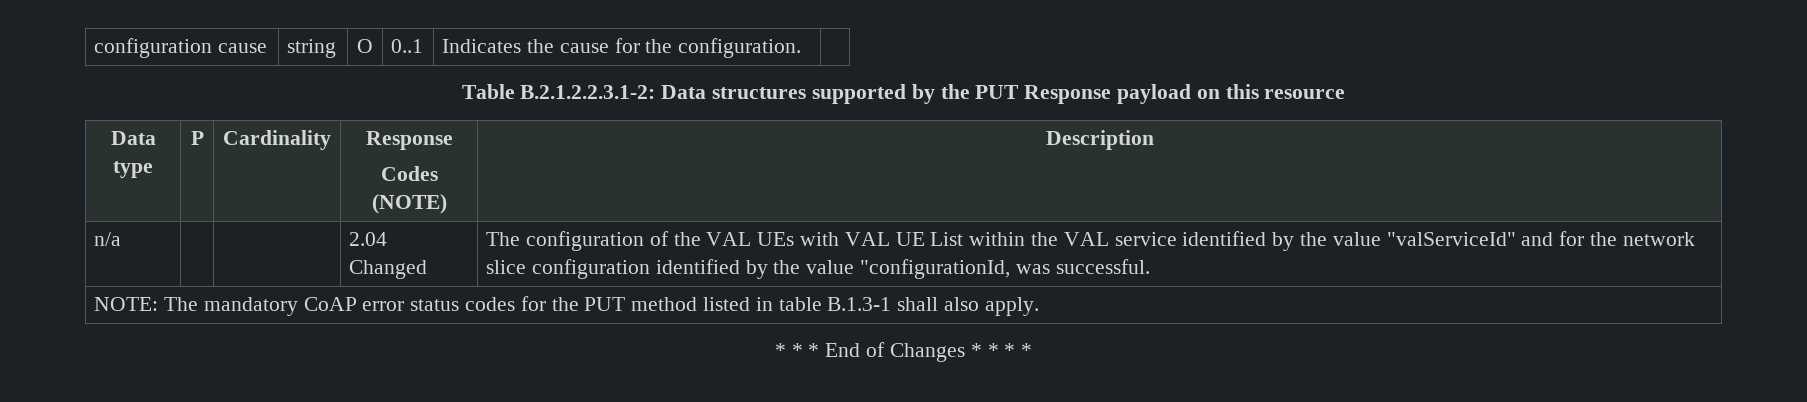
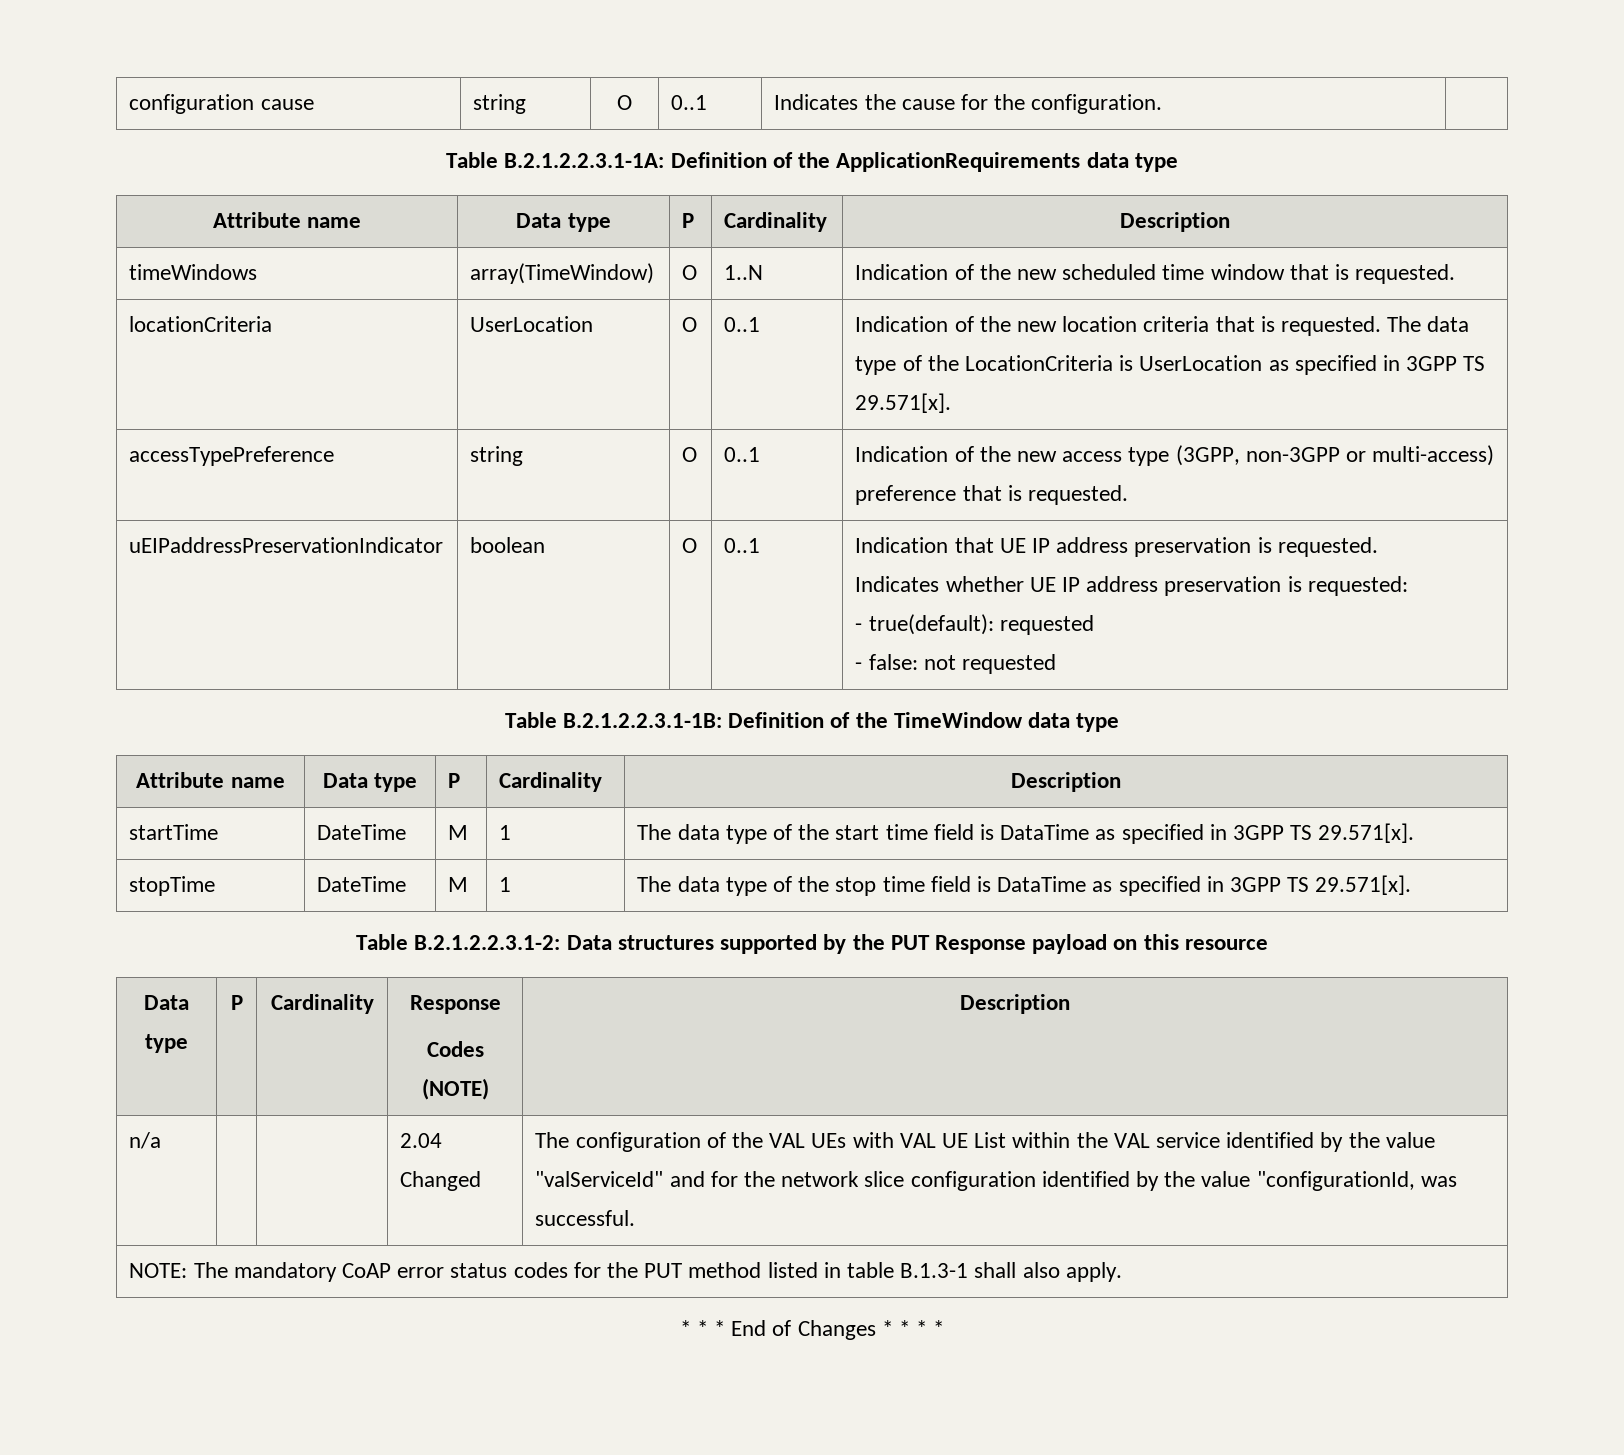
+ Table B.2.1.2.2.3.1-1A: Definition of the ApplicationRequirements data type
+ Attribute name | Data type | P | Cardinality | Description
+ timeWindows | array(TimeWindow) | O | 1..N | Indication of the new scheduled time window that is requested.
+ locationCriteria | UserLocation | O | 0..1 | Indication of the new location criteria that is requested. The data type of the LocationCriteria is UserLocation as specified in 3GPP TS 29.571[x].
+ accessTypePreference | string | O | 0..1 | Indication of the new access type (3GPP, non-3GPP or multi-access) preference that is requested.
+ uEIPaddressPreservationIndicator | boolean | O | 0..1 | Indication that UE IP address preservation is requested.
+ Indicates whether UE IP address preservation is requested:
+ - true(default): requested
+ - false: not requested
+ Table B.2.1.2.2.3.1-1B: Definition of the TimeWindow data type
+ Attribute name | Data type | P | Cardinality | Description
+ startTime | DateTime | M | 1 | The data type of the start time field is DataTime as specified in 3GPP TS 29.571[x].
+ stopTime | DateTime | M | 1 | The data type of the stop time field is DataTime as specified in 3GPP TS 29.571[x].

